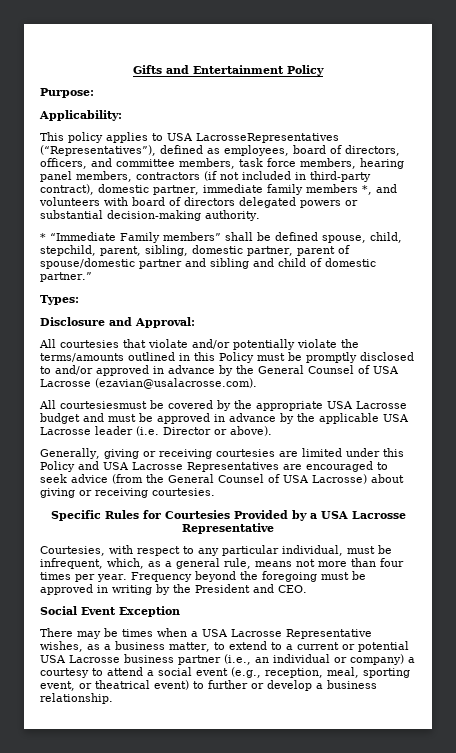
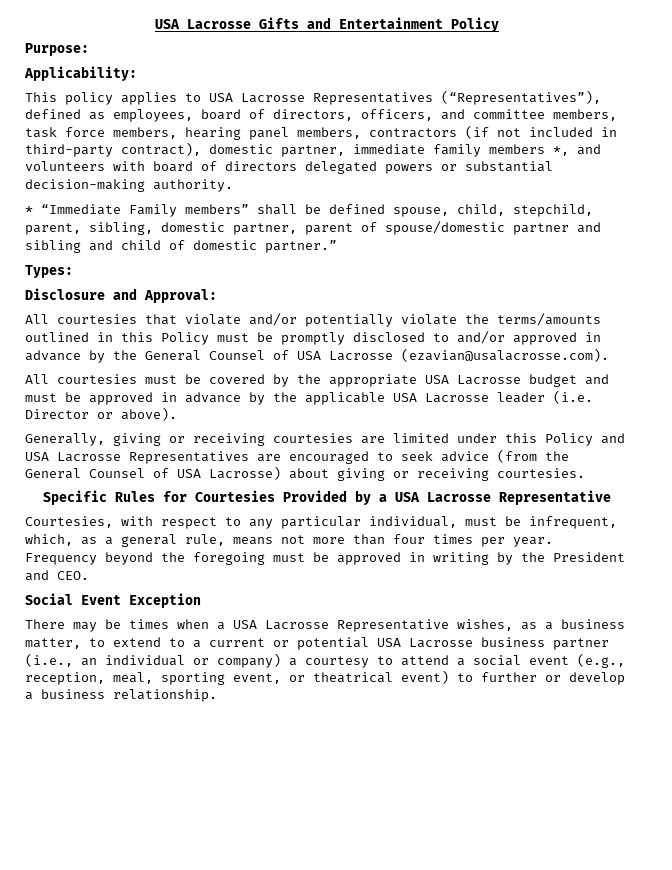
- Gifts and Entertainment Policy
+ USA Lacrosse Gifts and Entertainment Policy
- This policy applies to USA LacrosseRepresentatives (“Representatives”), defined as employees, board of directors, officers, and committee members, task force members, hearing panel members, contractors (if not included in third-party contract), domestic partner, immediate family members *, and volunteers with board of directors delegated powers or substantial decision-making authority.
+ This policy applies to USA Lacrosse Representatives (“Representatives”), defined as employees, board of directors, officers, and committee members, task force members, hearing panel members, contractors (if not included in third-party contract), domestic partner, immediate family members *, and volunteers with board of directors delegated powers or substantial decision-making authority.
- All courtesiesmust be covered by the appropriate USA Lacrosse budget and must be approved in advance by the applicable USA Lacrosse leader (i.e. Director or above).
+ All courtesies must be covered by the appropriate USA Lacrosse budget and must be approved in advance by the applicable USA Lacrosse leader (i.e. Director or above).

